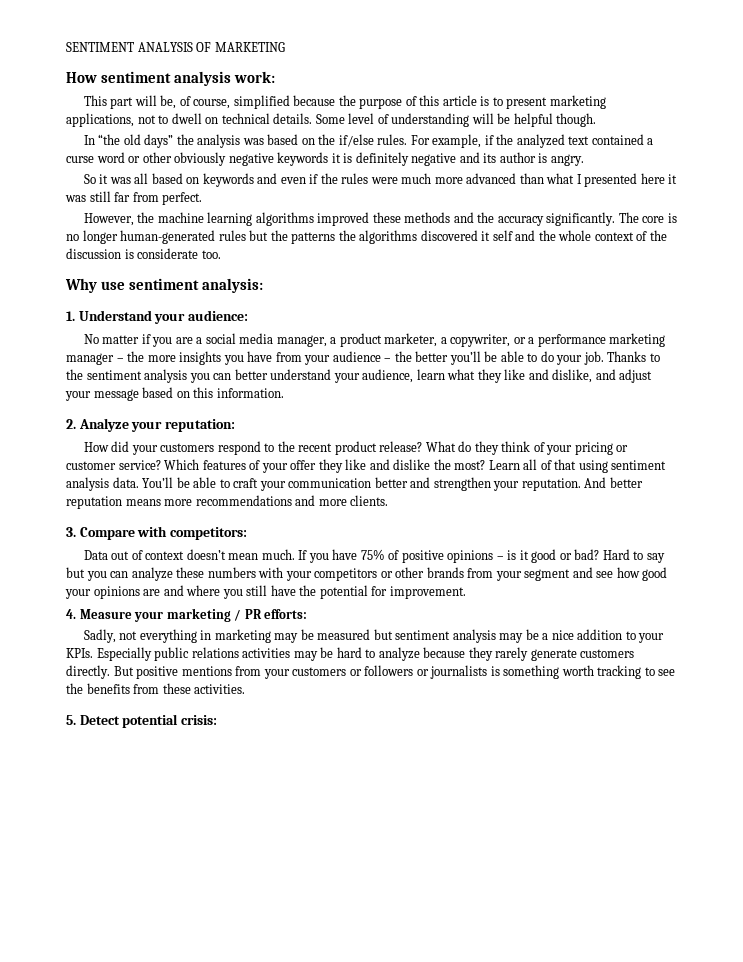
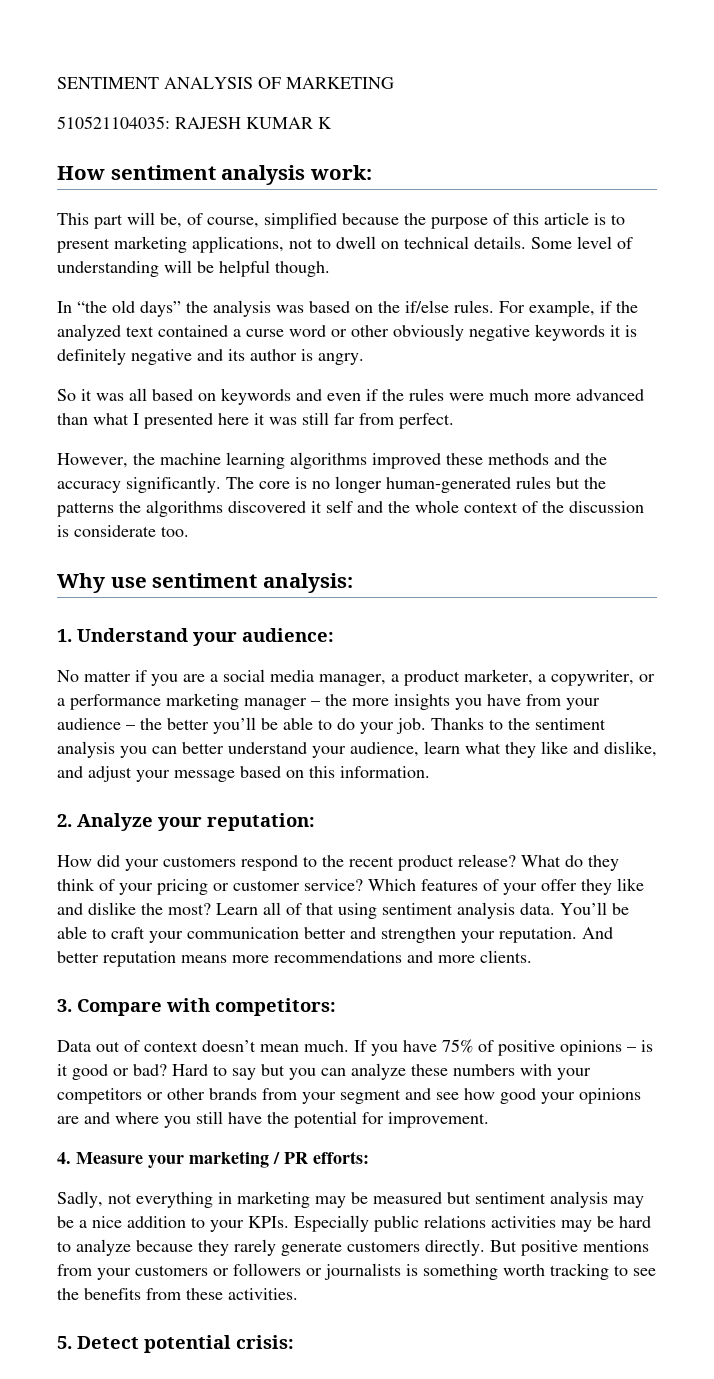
+ 510521104035: RAJESH KUMAR K

